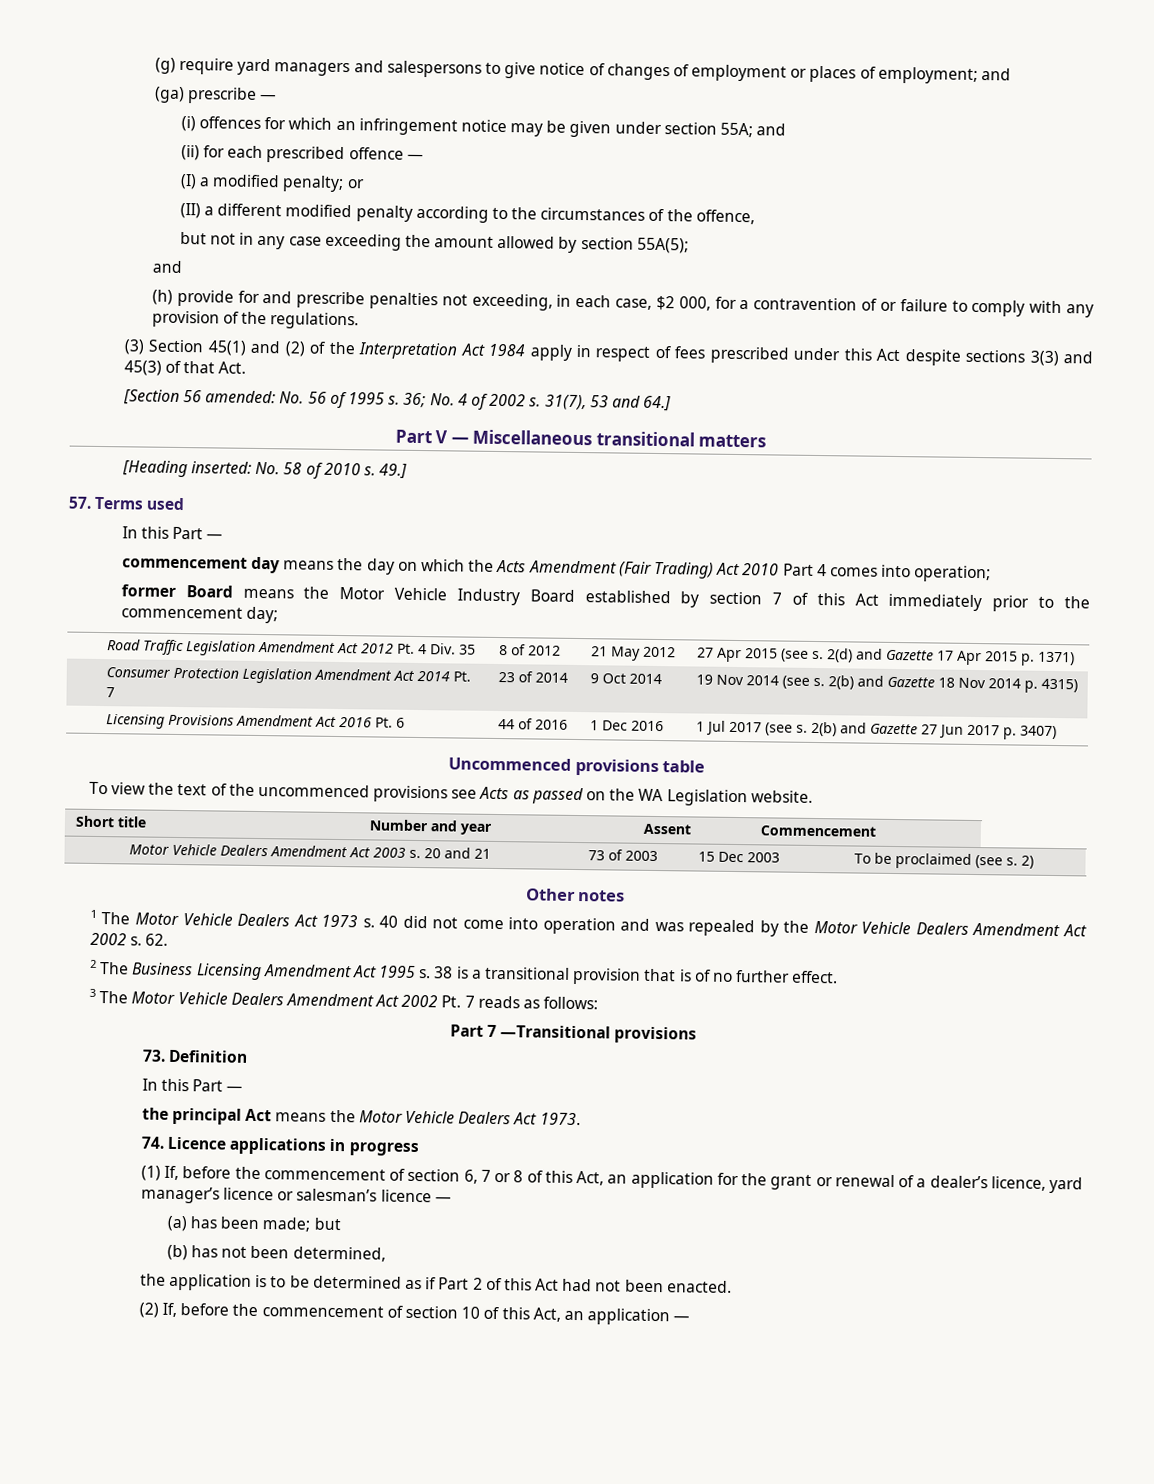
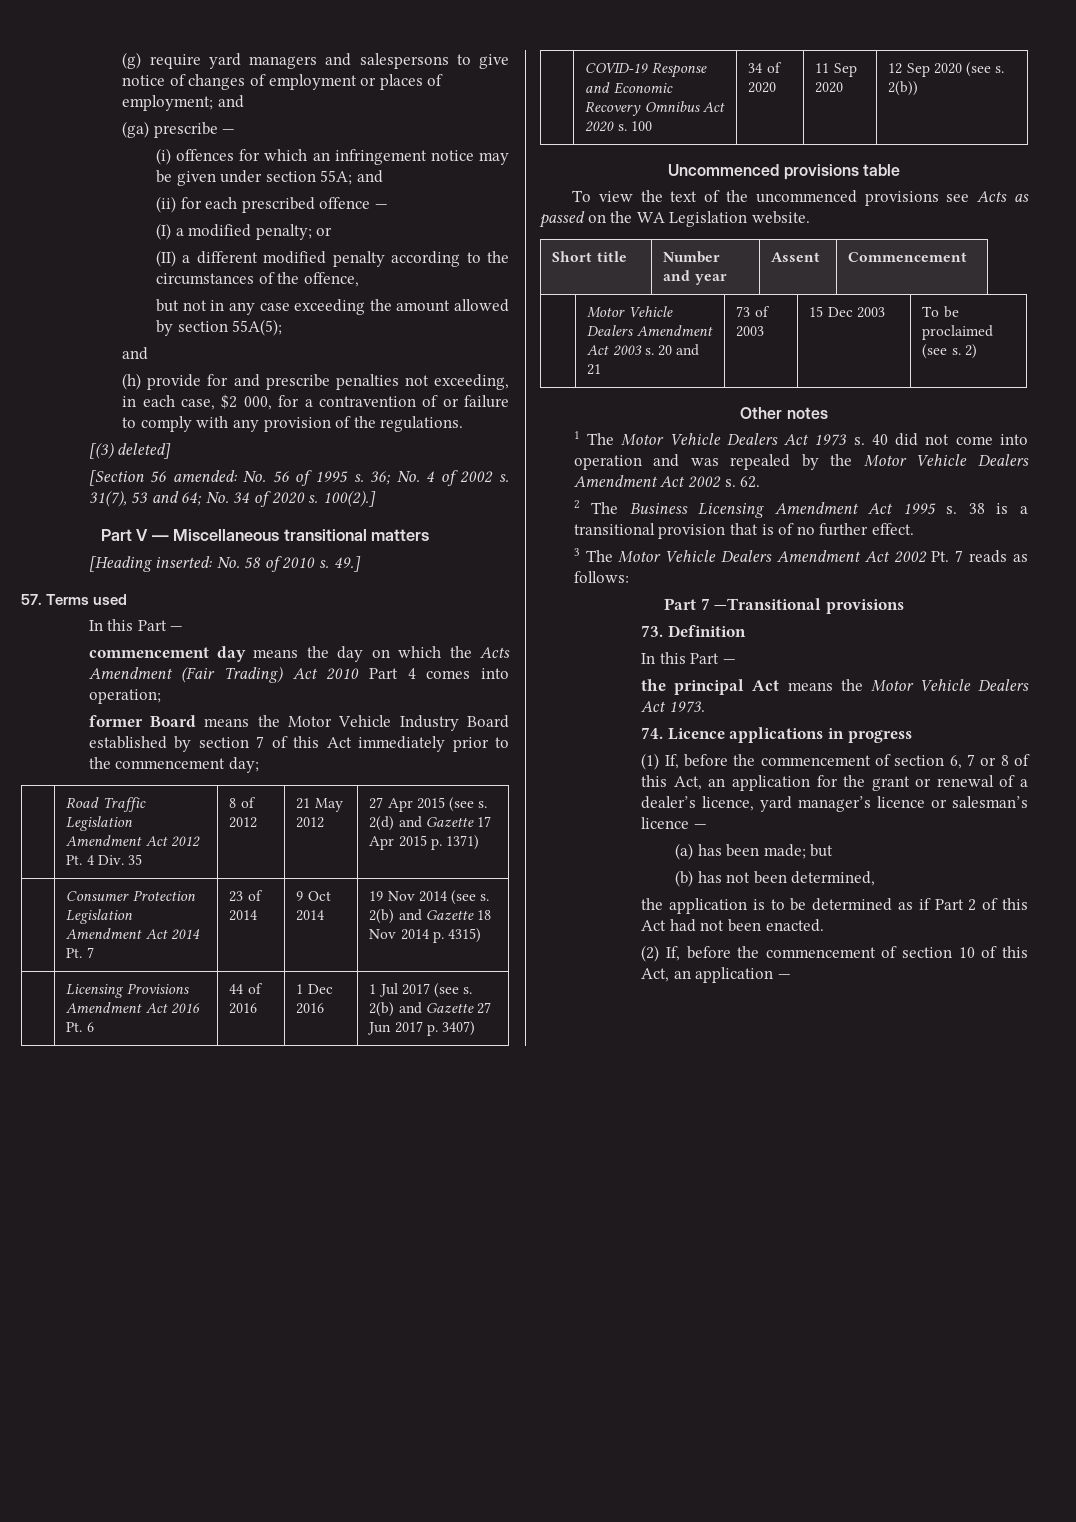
- (3) Section 45(1) and (2) of the Interpretation Act 1984 apply in respect of fees prescribed under this Act despite sections 3(3) and 45(3) of that Act.
+ [(3) deleted]
- 31(7), 53 and 64.]
+ 31(7), 53 and 64; No. 34 of 2020 s. 100(2).]
+ | COVID-19 Response and Economic Recovery Omnibus Act 2020 s. 100 | 34 of 2020 | 11 Sep 2020 | 12 Sep 2020 (see s. 2(b))

